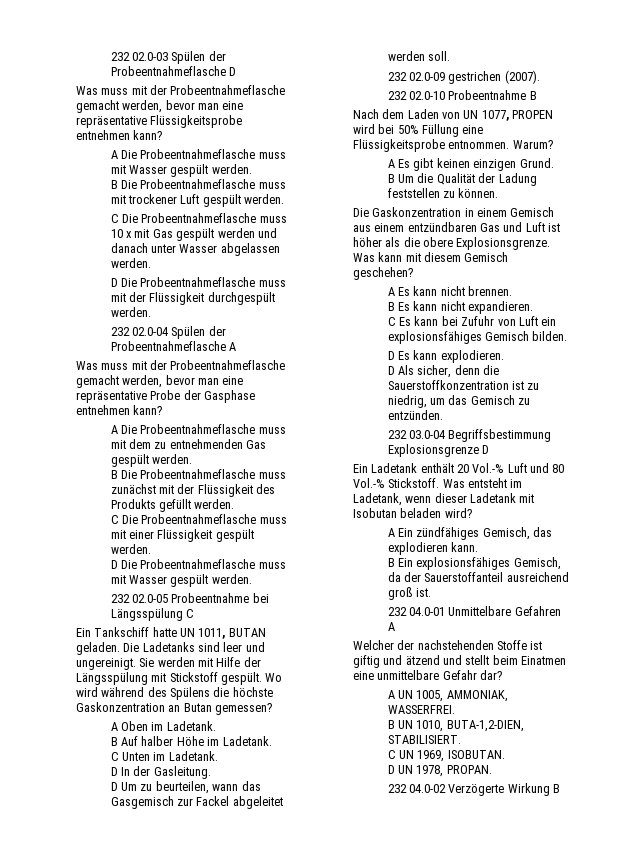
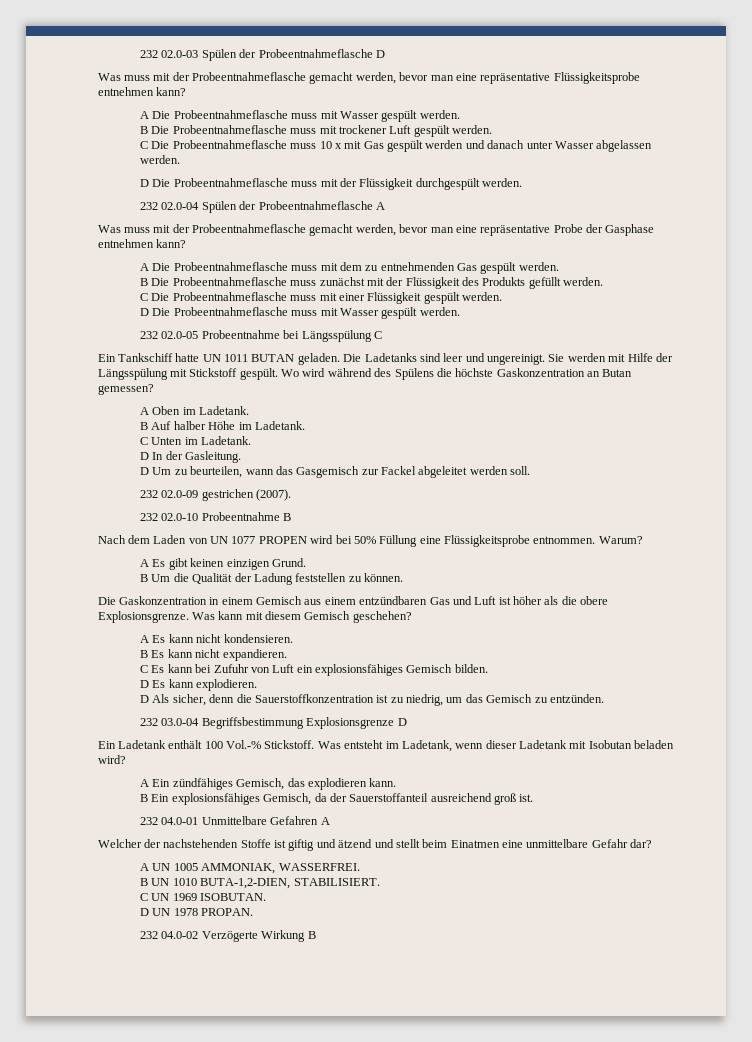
- Ein Tankschiff hatte UN 1011, BUTAN geladen.
+ Ein Tankschiff hatte UN 1011 BUTAN geladen.
- Nach dem Laden von UN 1077, PROPEN wird bei 50% Füllung eine Flüssigkeitsprobe entnommen.
+ Nach dem Laden von UN 1077 PROPEN wird bei 50% Füllung eine Flüssigkeitsprobe entnommen.
- A Es kann nicht brennen.
+ A Es kann nicht kondensieren.
- Ein Ladetank enthält 20 Vol.-% Luft und 80 Vol.-% Stickstoff.
+ Ein Ladetank enthält 100 Vol.-% Stickstoff.
- A UN 1005, AMMONIAK, WASSERFREI.
+ A UN 1005 AMMONIAK, WASSERFREI.
- B UN 1010, BUTA-1,2-DIEN, STABILISIERT.
+ B UN 1010 BUTA-1,2-DIEN, STABILISIERT.
- C UN 1969, ISOBUTAN.
+ C UN 1969 ISOBUTAN.
- D UN 1978, PROPAN.
+ D UN 1978 PROPAN.

